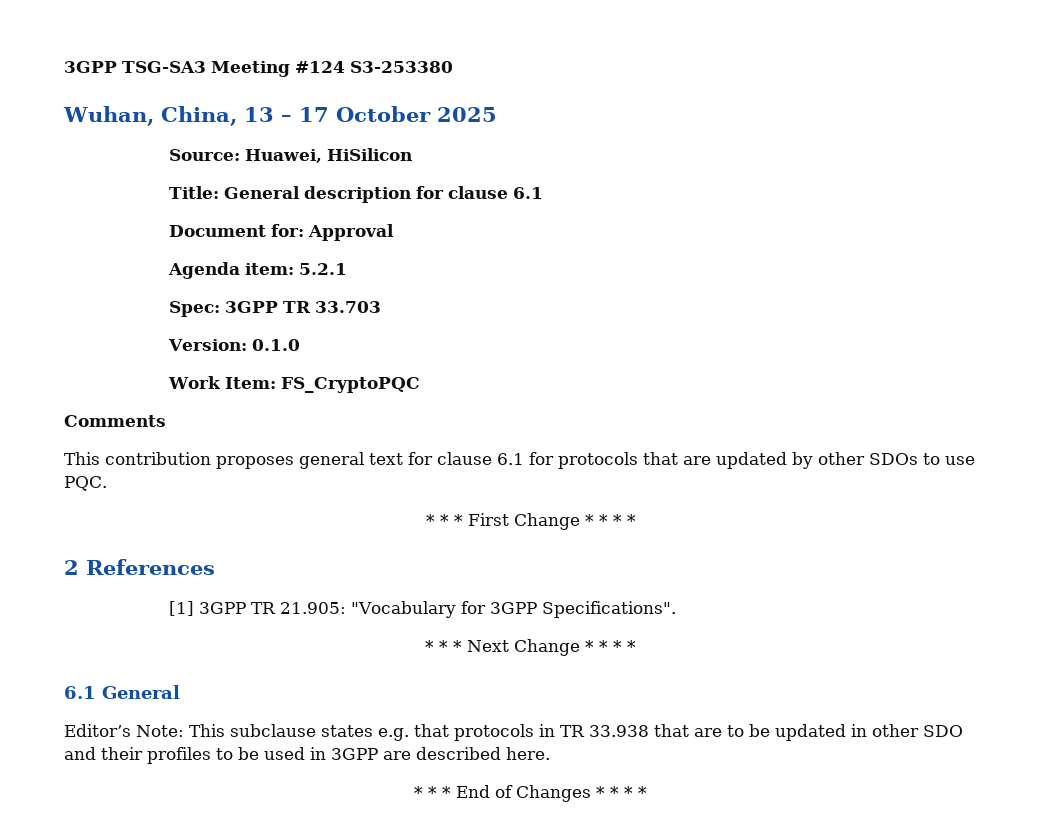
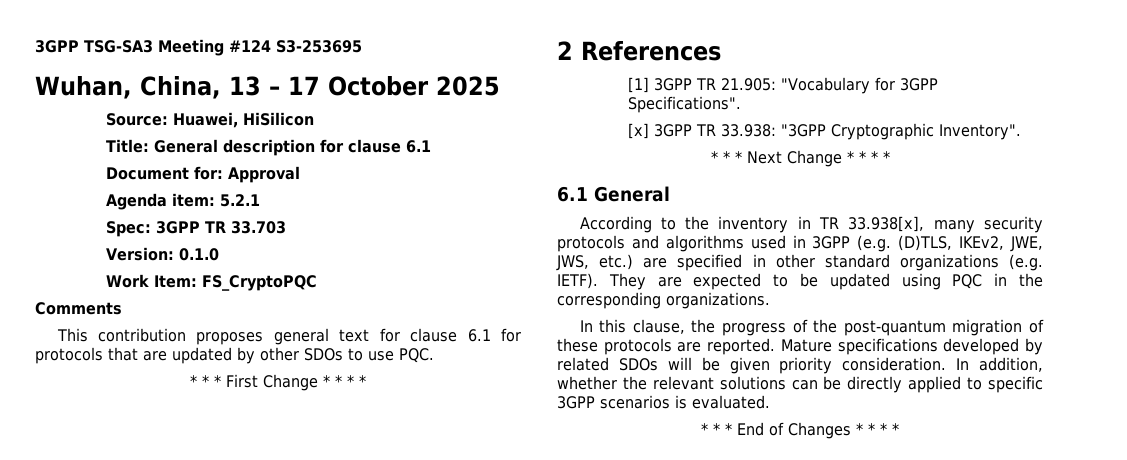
- 3GPP TSG-SA3 Meeting #124 S3-253380
+ 3GPP TSG-SA3 Meeting #124 S3-253695
+ [x] 3GPP TR 33.938: "3GPP Cryptographic Inventory".
- Editor’s Note: This subclause states e.g. that protocols in TR 33.938 that are to be updated in other SDO and their profiles to be used in 3GPP are described here.
+ According to the inventory in TR 33.938[x], many security protocols and algorithms used in 3GPP (e.g. (D)TLS, IKEv2, JWE, JWS, etc.) are specified in other standard organizations (e.g. IETF). They are expected to be updated using PQC in the corresponding organizations.
+ In this clause, the progress of the post-quantum migration of these protocols are reported. Mature specifications developed by related SDOs will be given priority consideration. In addition, whether the relevant solutions can be directly applied to specific 3GPP scenarios is evaluated.

